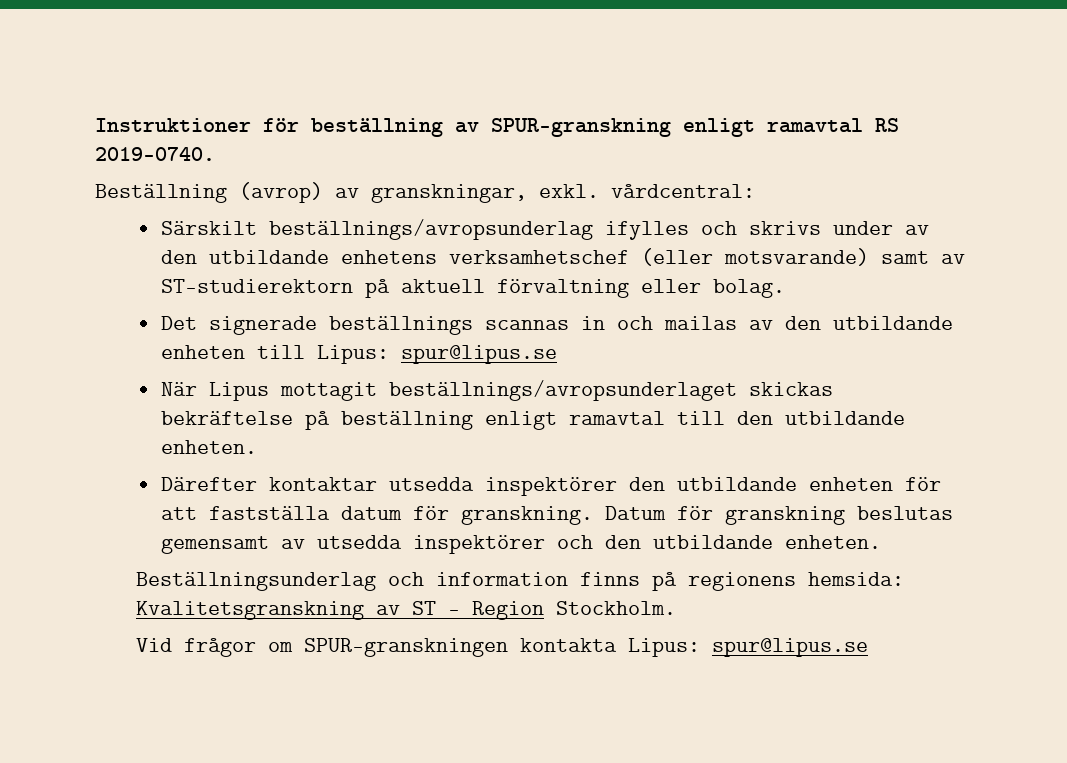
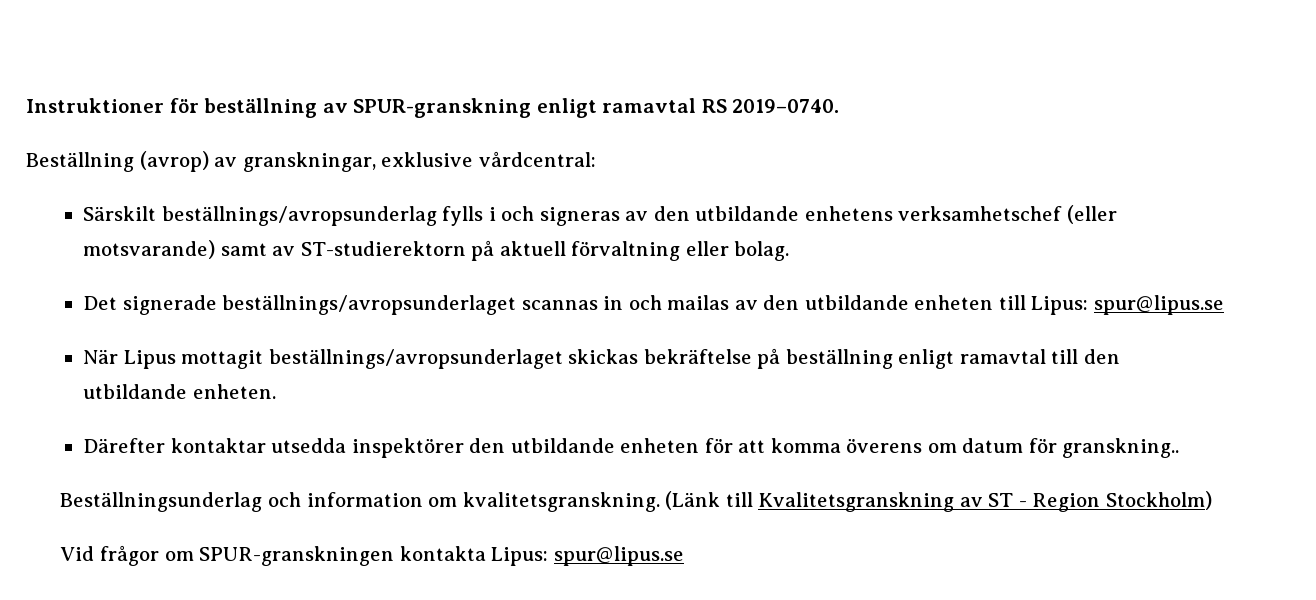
- Beställning (avrop) av granskningar, exkl. vårdcentral:
+ Beställning (avrop) av granskningar, exklusive vårdcentral:
- Särskilt beställnings/avropsunderlag ifylles och skrivs under av den utbildande enhetens verksamhetschef (eller motsvarande) samt av ST-studierektorn på aktuell förvaltning eller bolag.
+ Särskilt beställnings/avropsunderlag fylls i och signeras av den utbildande enhetens verksamhetschef (eller motsvarande) samt av ST-studierektorn på aktuell förvaltning eller bolag.
- Det signerade beställnings scannas in och mailas av den utbildande enheten till Lipus: spur@lipus.se
+ Det signerade beställnings/avropsunderlaget scannas in och mailas av den utbildande enheten till Lipus: spur@lipus.se
- Därefter kontaktar utsedda inspektörer den utbildande enheten för att fastställa datum för granskning. Datum för granskning beslutas gemensamt av utsedda inspektörer och den utbildande enheten.
+ Därefter kontaktar utsedda inspektörer den utbildande enheten för att komma överens om datum för granskning..
- Beställningsunderlag och information finns på regionens hemsida: Kvalitetsgranskning av ST - Region Stockholm.
+ Beställningsunderlag och information om kvalitetsgranskning. (Länk till Kvalitetsgranskning av ST - Region Stockholm)

